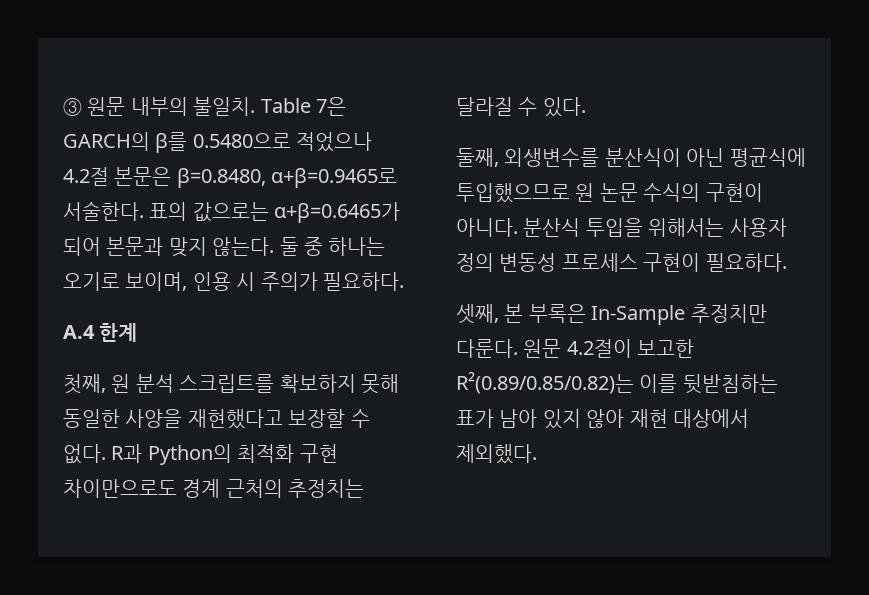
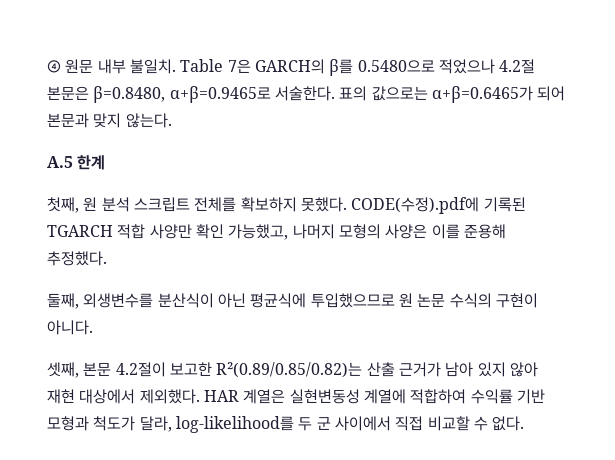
- ③ 원문 내부의 불일치.
+ ④ 원문 내부 불일치.
- 표의 값으로는 α+β=0.6465가 되어 본문과 맞지 않는다. 둘 중 하나는 오기로 보이며, 인용 시 주의가 필요하다.
- A.4 한계
- 첫째, 원 분석 스크립트를 확보하지 못해 동일한 사양을 재현했다고 보장할 수 없다. R과 Python의 최적화 구현 차이만으로도 경계 근처의 추정치는 달라질 수 있다.
+ 표의 값으로는 α+β=0.6465가 되어 본문과 맞지 않는다.
+ A.5 한계
+ 첫째, 원 분석 스크립트 전체를 확보하지 못했다. CODE(수정).pdf에 기록된 TGARCH 적합 사양만 확인 가능했고, 나머지 모형의 사양은 이를 준용해 추정했다.
- 둘째, 외생변수를 분산식이 아닌 평균식에 투입했으므로 원 논문 수식의 구현이 아니다. 분산식 투입을 위해서는 사용자 정의 변동성 프로세스 구현이 필요하다.
- 셋째, 본 부록은 In-Sample 추정치만 다룬다. 원문 4.2절이 보고한 R²(0.89/0.85/0.82)는 이를 뒷받침하는 표가 남아 있지 않아 재현 대상에서 제외했다.
+ 둘째, 외생변수를 분산식이 아닌 평균식에 투입했으므로 원 논문 수식의 구현이 아니다.
+ 셋째, 본문 4.2절이 보고한 R²(0.89/0.85/0.82)는 산출 근거가 남아 있지 않아 재현 대상에서 제외했다.
+ HAR 계열은 실현변동성 계열에 적합하여 수익률 기반 모형과 척도가 달라, log-likelihood를 두 군 사이에서 직접 비교할 수 없다.

